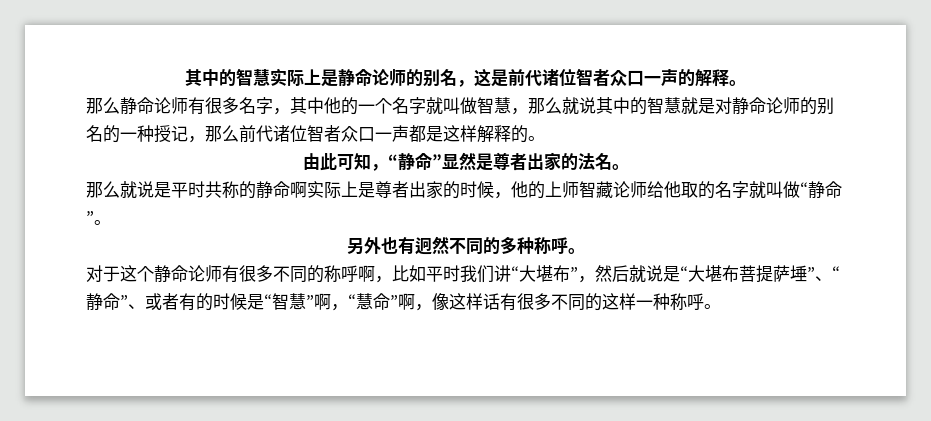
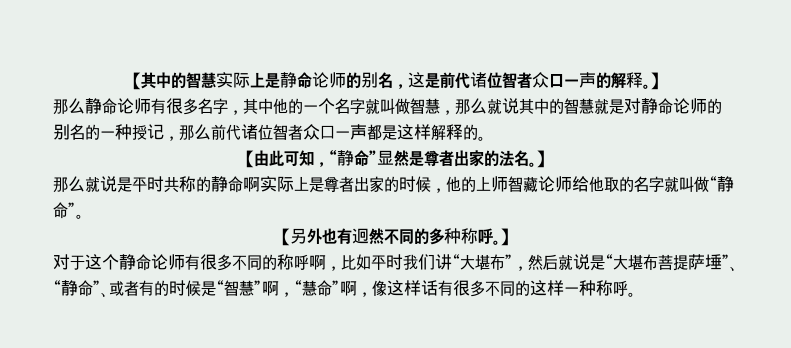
- 其中的智慧实际上是静命论师的别名，这是前代诸位智者众口一声的解释。
+ 【其中的智慧实际上是静命论师的别名，这是前代诸位智者众口一声的解释。】
- 由此可知，“静命”显然是尊者出家的法名。
+ 【由此可知，“静命”显然是尊者出家的法名。】
- 另外也有迥然不同的多种称呼。
+ 【另外也有迥然不同的多种称呼。】

